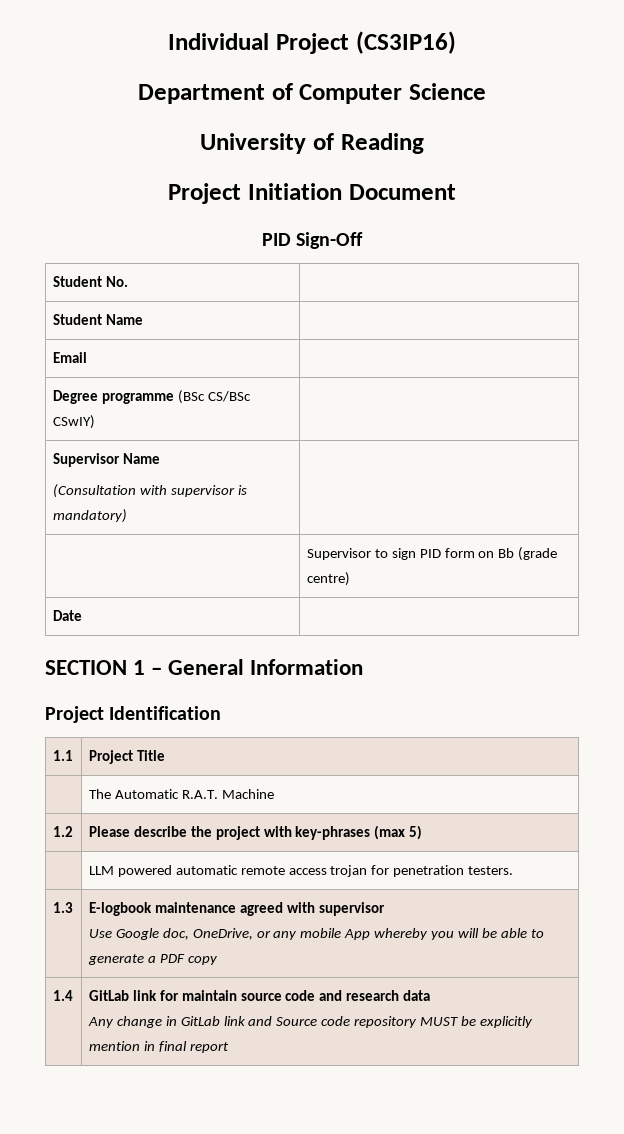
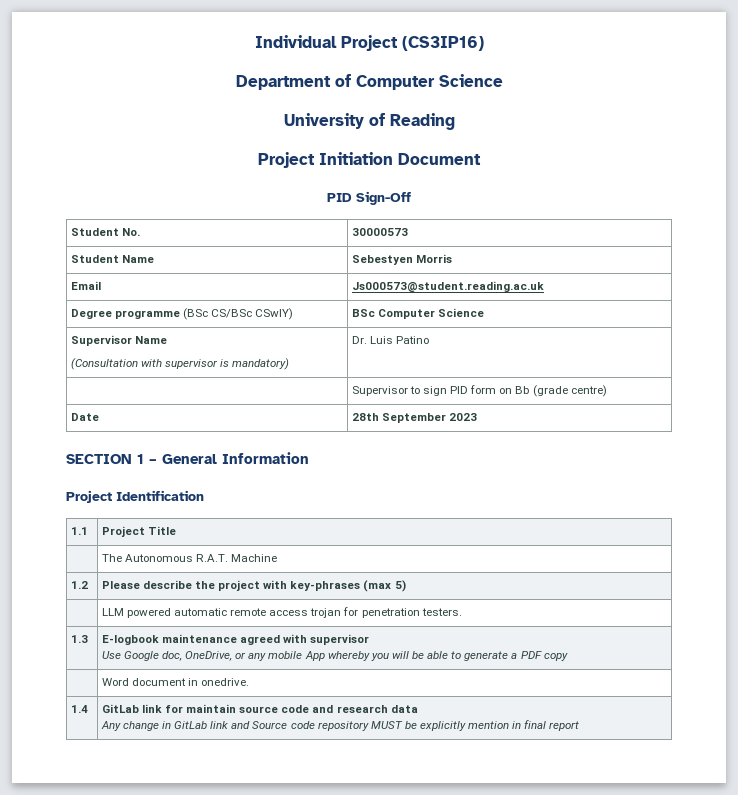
- Student No. |
+ Student No. | 30000573
- Student Name |
+ Student Name | Sebestyen Morris
- Email |
+ Email | Js000573@student.reading.ac.uk
- Degree programme (BSc CS/BSc CSwIY) |
+ Degree programme (BSc CS/BSc CSwIY) | BSc Computer Science
  Supervisor Name
- (Consultation with supervisor is mandatory) |
+ (Consultation with supervisor is mandatory) | Dr. Luis Patino
- Date |
+ Date | 28th September 2023
- | The Automatic R.A.T. Machine
+ | The Autonomous R.A.T. Machine
+ | Word document in onedrive.

